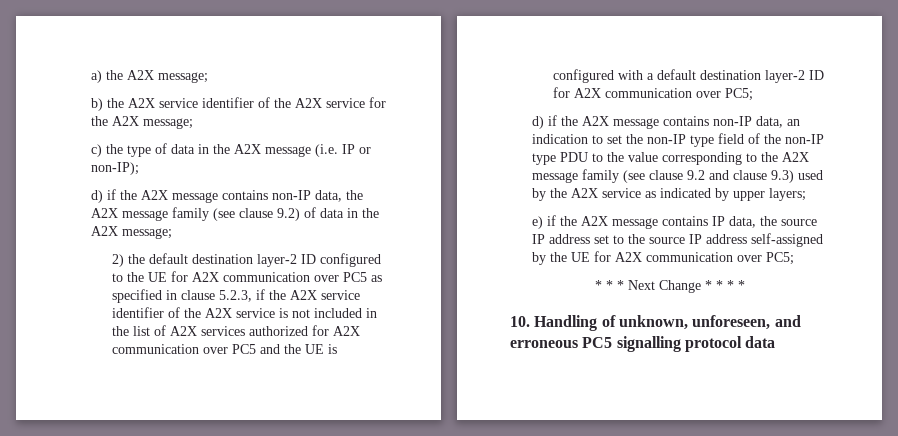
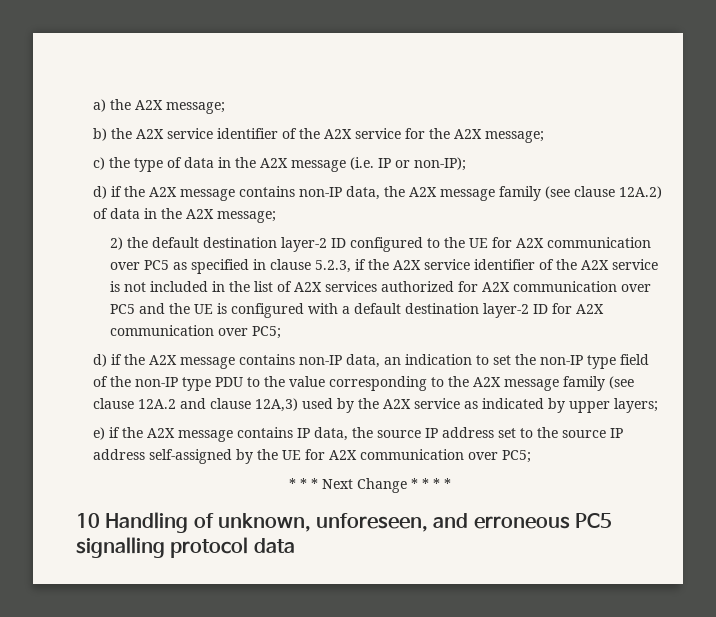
- d) if the A2X message contains non-IP data, the A2X message family (see clause 9.2) of data in the A2X message;
+ d) if the A2X message contains non-IP data, the A2X message family (see clause 12A.2) of data in the A2X message;
- d) if the A2X message contains non-IP data, an indication to set the non-IP type field of the non-IP type PDU to the value corresponding to the A2X message family (see clause 9.2 and clause 9.3) used by the A2X service as indicated by upper layers;
+ d) if the A2X message contains non-IP data, an indication to set the non-IP type field of the non-IP type PDU to the value corresponding to the A2X message family (see clause 12A.2 and clause 12A,3) used by the A2X service as indicated by upper layers;
- 10. Handling of unknown, unforeseen, and erroneous PC5 signalling protocol data
+ 10 Handling of unknown, unforeseen, and erroneous PC5 signalling protocol data

